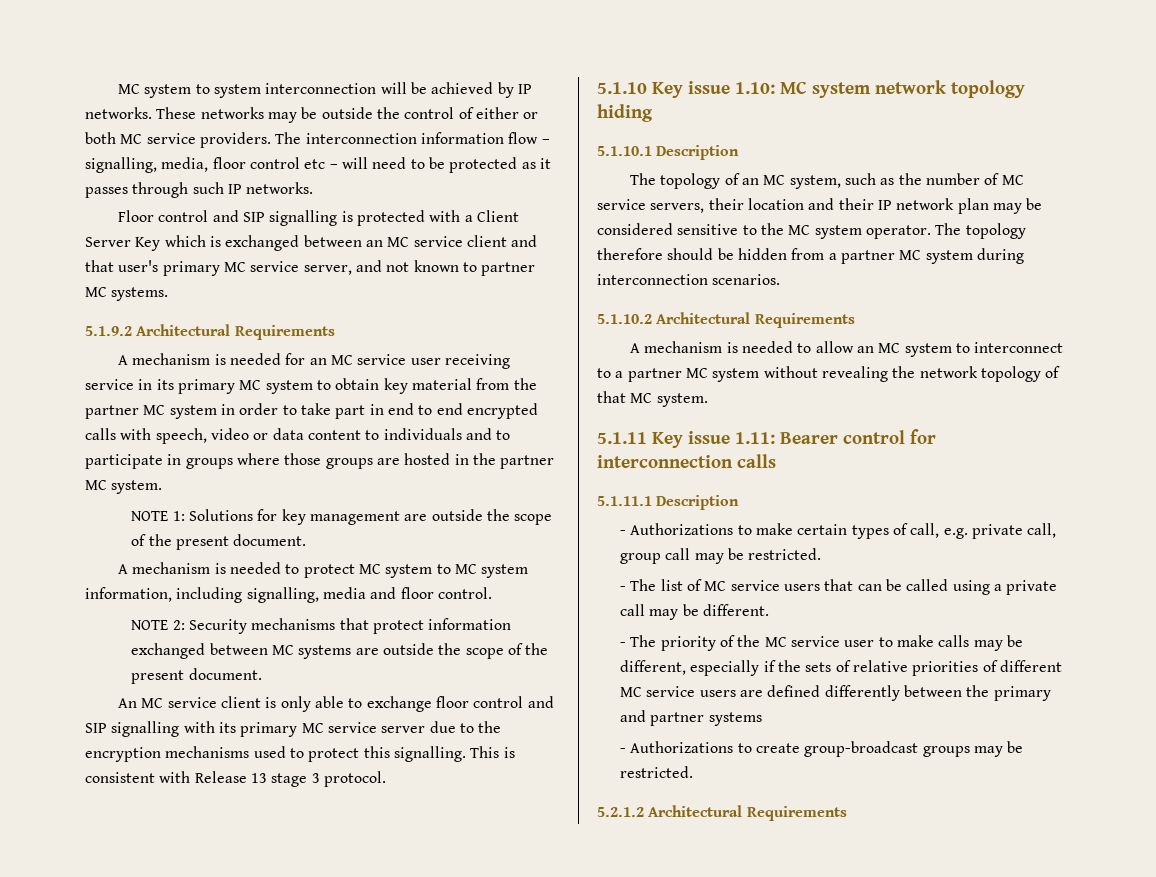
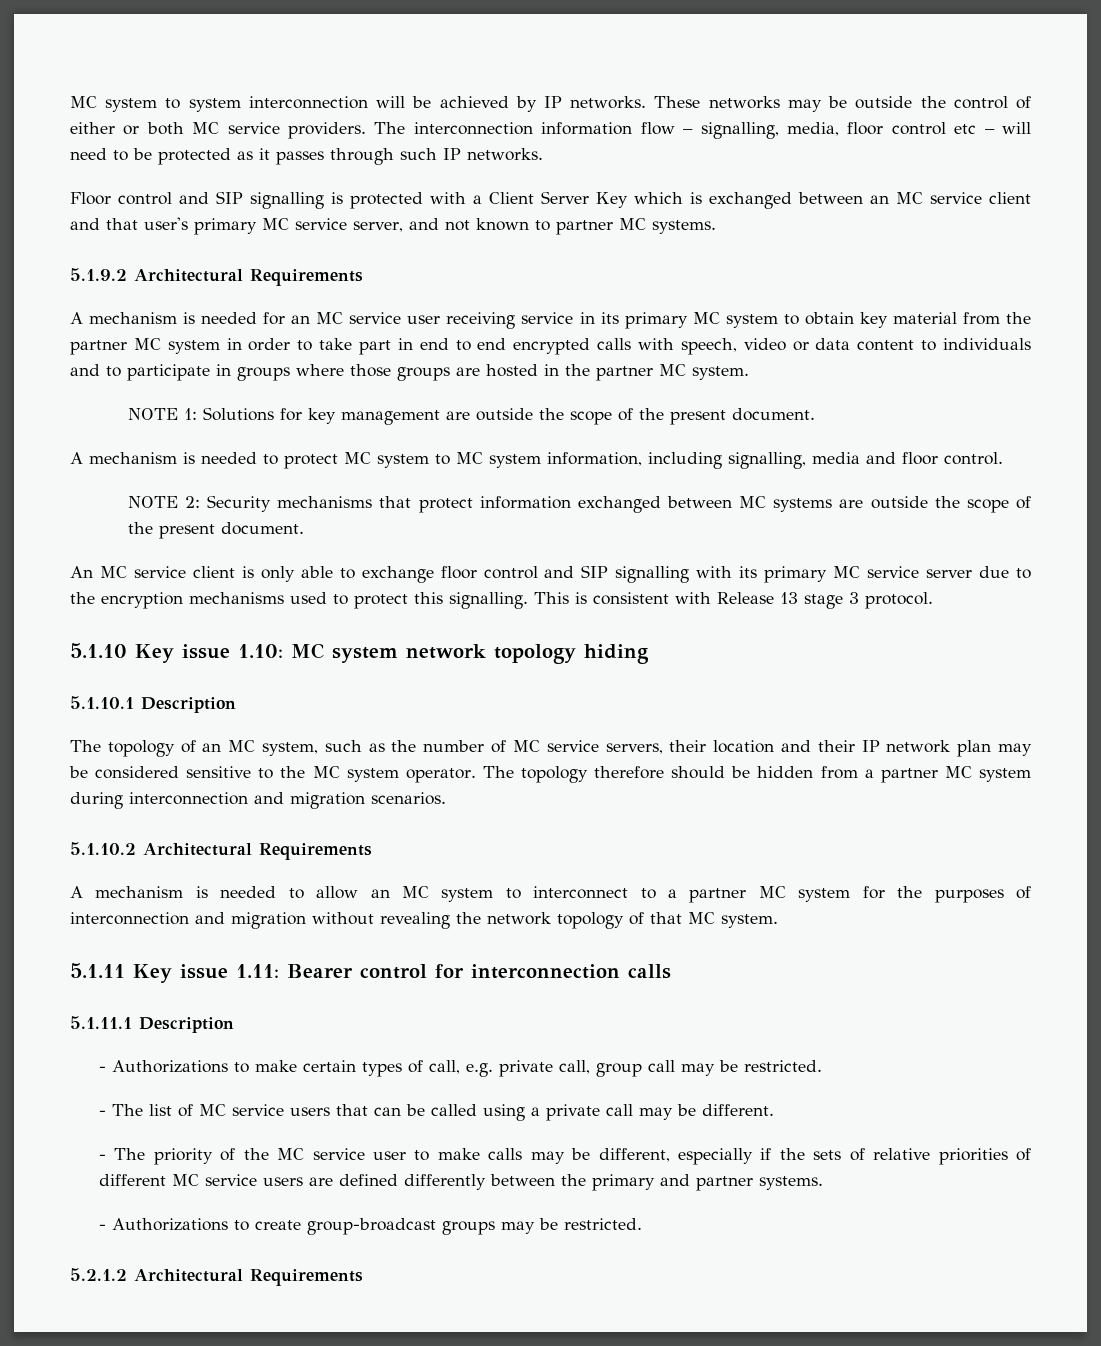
- The topology therefore should be hidden from a partner MC system during interconnection scenarios.
+ The topology therefore should be hidden from a partner MC system during interconnection and migration scenarios.
- A mechanism is needed to allow an MC system to interconnect to a partner MC system without revealing the network topology of that MC system.
+ A mechanism is needed to allow an MC system to interconnect to a partner MC system for the purposes of interconnection and migration without revealing the network topology of that MC system.
- - The priority of the MC service user to make calls may be different, especially if the sets of relative priorities of different MC service users are defined differently between the primary and partner systems
+ - The priority of the MC service user to make calls may be different, especially if the sets of relative priorities of different MC service users are defined differently between the primary and partner systems.

